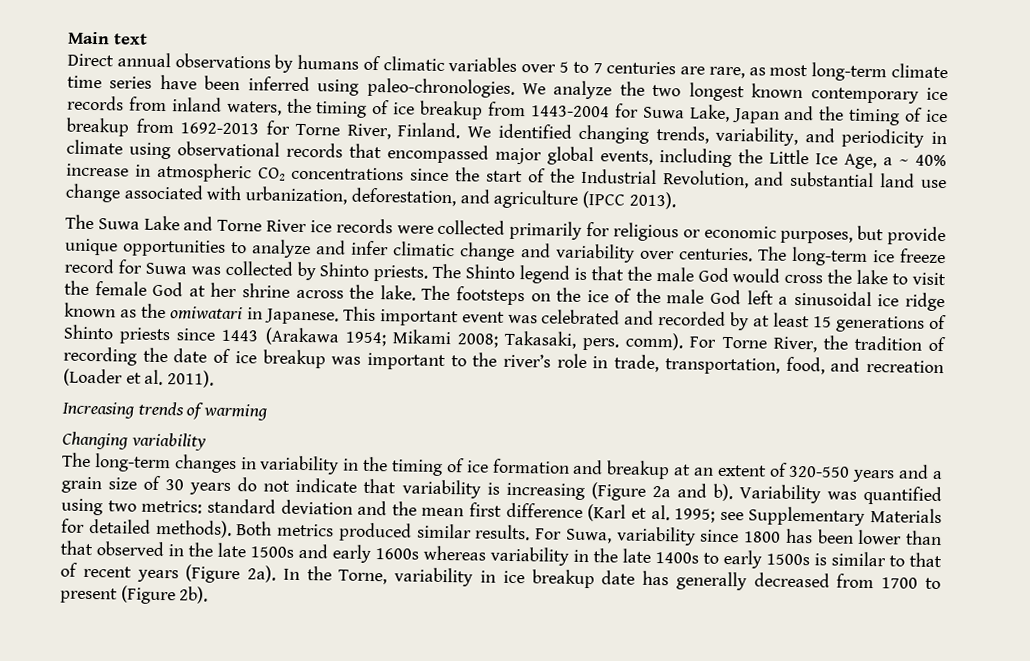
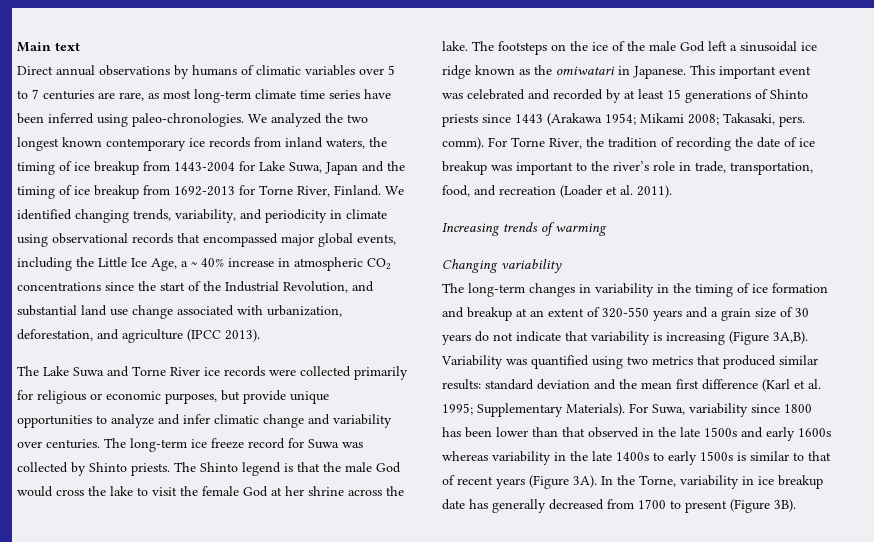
- We analyze the two longest known contemporary ice records from inland waters, the timing of ice breakup from 1443-2004 for Suwa Lake, Japan and the timing of ice breakup from 1692-2013 for Torne River, Finland.
+ We analyzed the two longest known contemporary ice records from inland waters, the timing of ice breakup from 1443-2004 for Lake Suwa, Japan and the timing of ice breakup from 1692-2013 for Torne River, Finland.
- The Suwa Lake and Torne River ice records were collected primarily for religious or economic purposes, but provide unique opportunities to analyze and infer climatic change and variability over centuries.
+ The Lake Suwa and Torne River ice records were collected primarily for religious or economic purposes, but provide unique opportunities to analyze and infer climatic change and variability over centuries.
- The long-term changes in variability in the timing of ice formation and breakup at an extent of 320-550 years and a grain size of 30 years do not indicate that variability is increasing (Figure 2a and b).
+ The long-term changes in variability in the timing of ice formation and breakup at an extent of 320-550 years and a grain size of 30 years do not indicate that variability is increasing (Figure 3A,B).
- Variability was quantified using two metrics: standard deviation and the mean first difference (Karl et al. 1995; see Supplementary Materials for detailed methods). Both metrics produced similar results.
+ Variability was quantified using two metrics that produced similar results: standard deviation and the mean first difference (Karl et al. 1995; Supplementary Materials).
- For Suwa, variability since 1800 has been lower than that observed in the late 1500s and early 1600s whereas variability in the late 1400s to early 1500s is similar to that of recent years (Figure 2a).
+ For Suwa, variability since 1800 has been lower than that observed in the late 1500s and early 1600s whereas variability in the late 1400s to early 1500s is similar to that of recent years (Figure 3A).
- In the Torne, variability in ice breakup date has generally decreased from 1700 to present (Figure 2b).
+ In the Torne, variability in ice breakup date has generally decreased from 1700 to present (Figure 3B).

